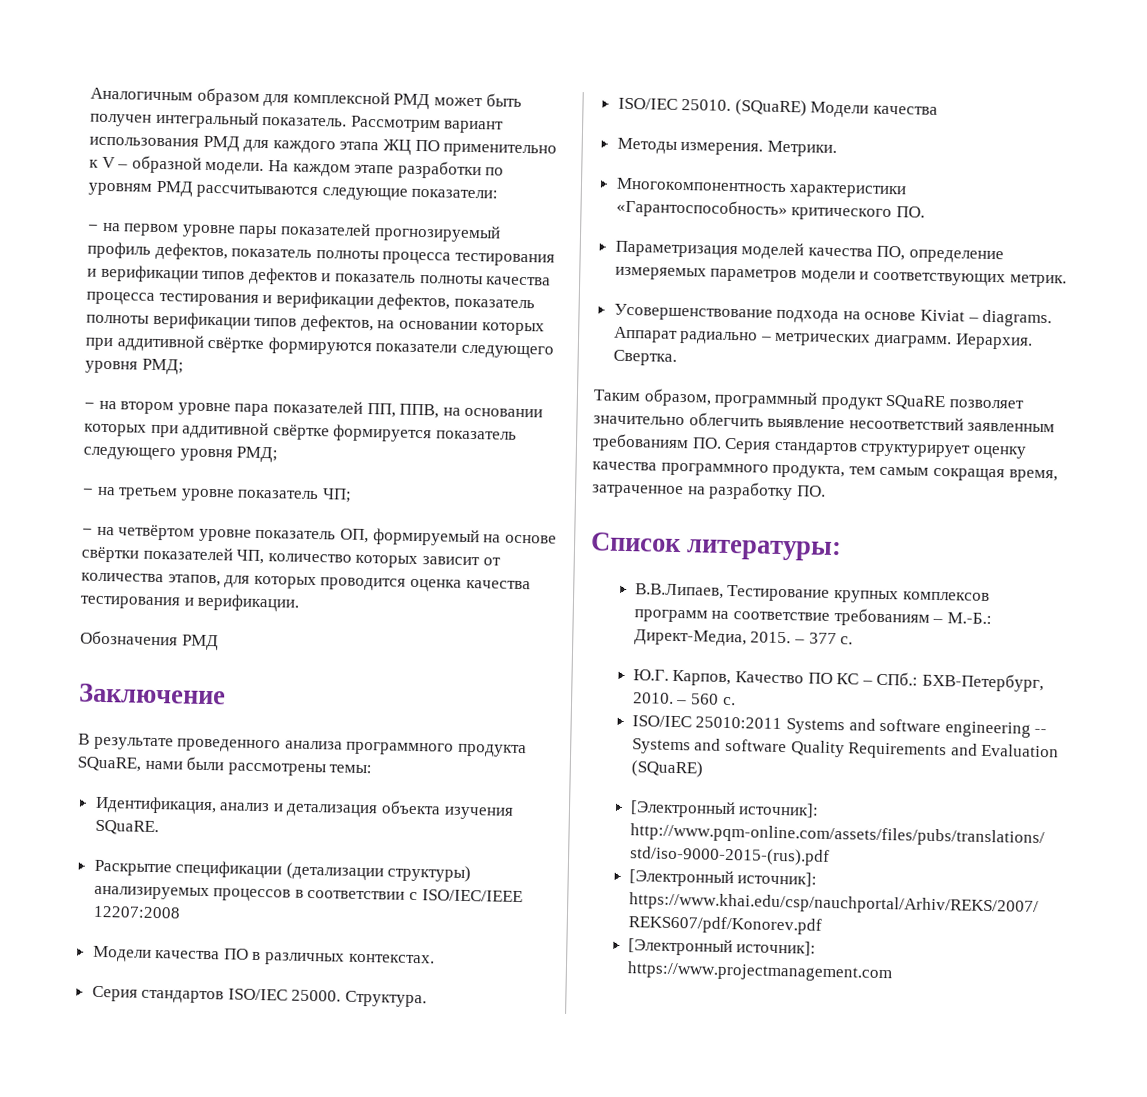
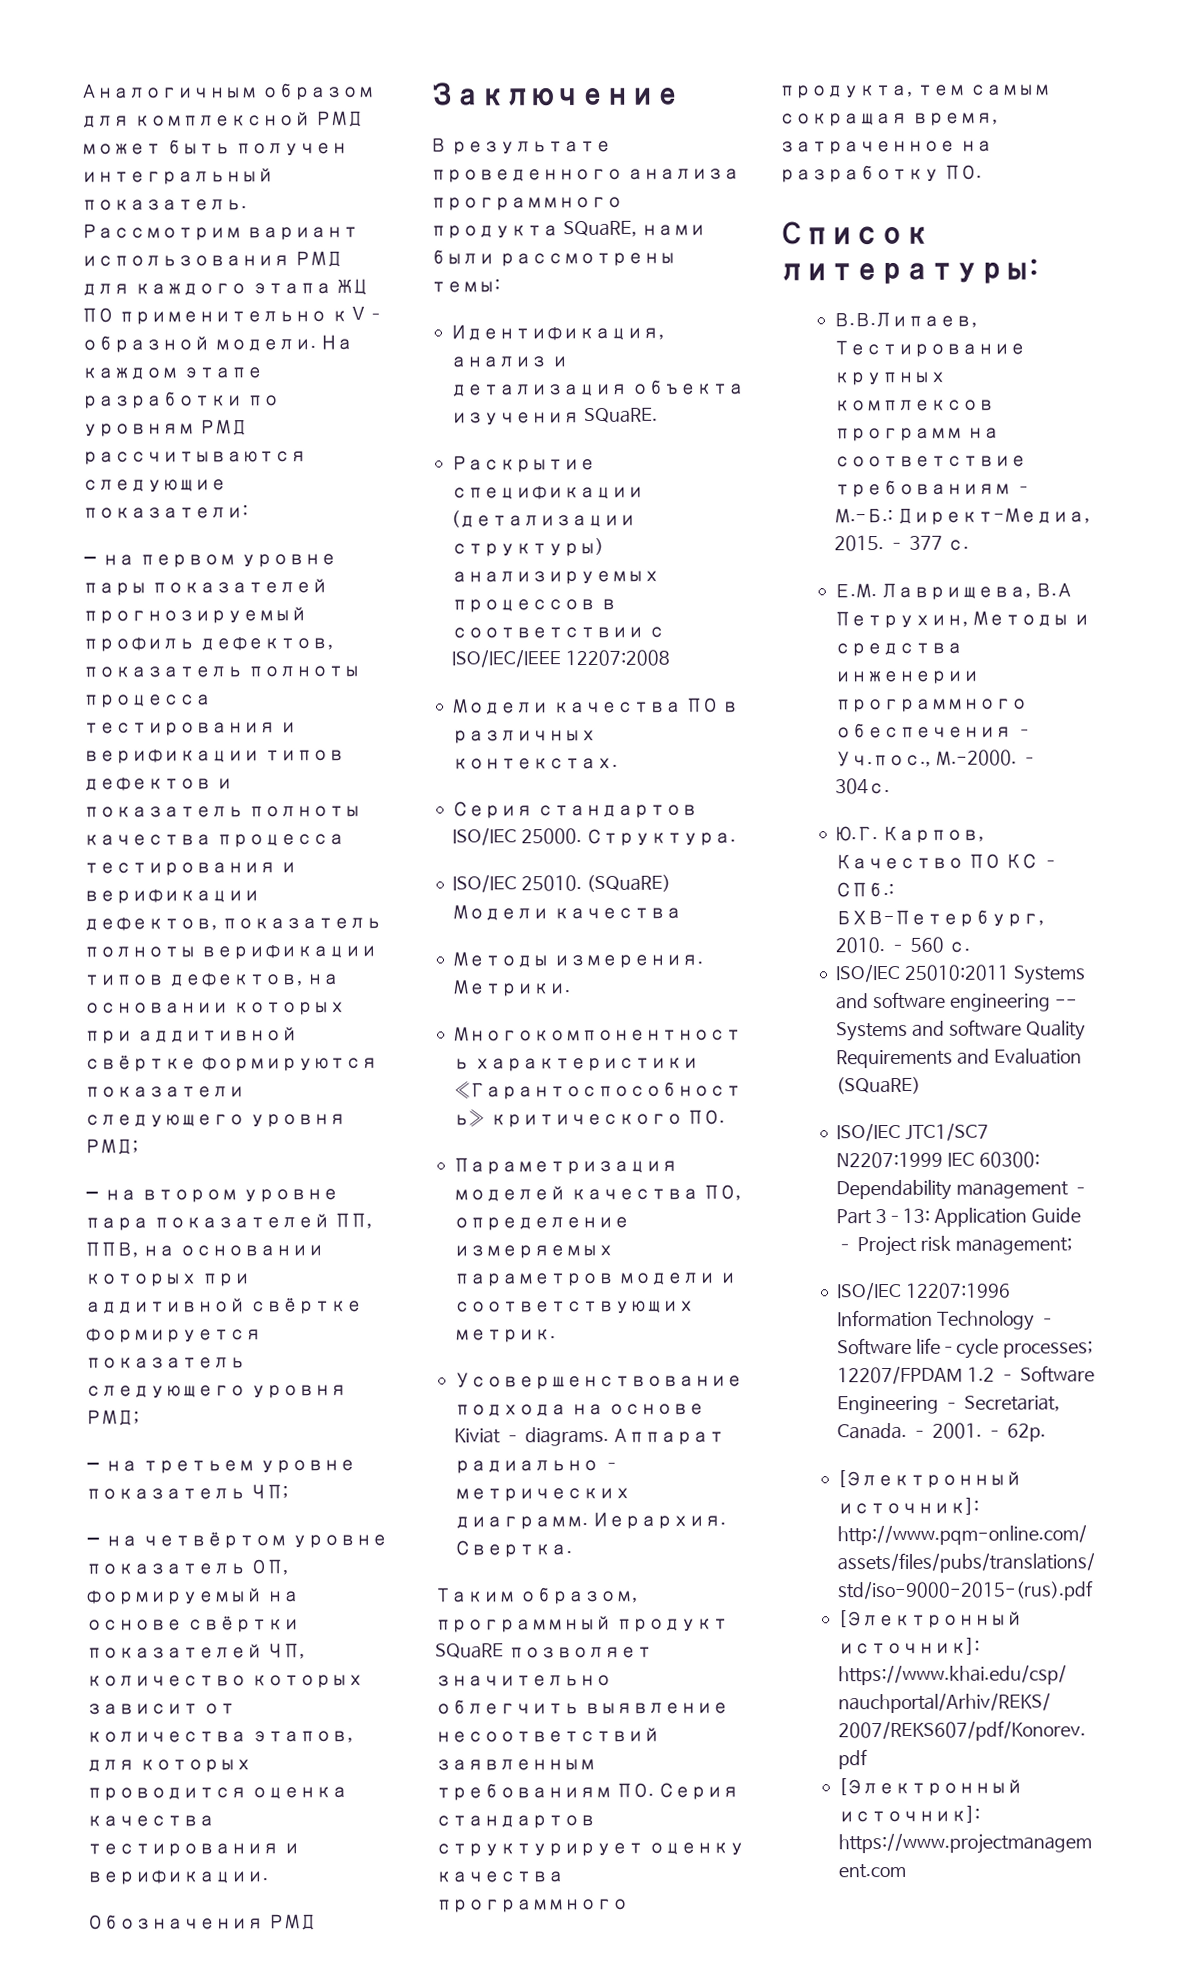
+ Е.М. Лаврищева, В.А Петрухин, Методы и средства инженерии программного обеспечения – Уч.пос., М.-2000. – 304с.
+ ISO/IEC JTC1/SC7 N2207:1999 IEC 60300: Dependability management – Part 3–13: Application Guide – Project risk management;
+ ISO/IEC 12207:1996 Information Technology – Software life–cycle processes; 12207/FPDAM 1.2 – Software Engineering – Secretariat, Canada. – 2001. – 62p.

